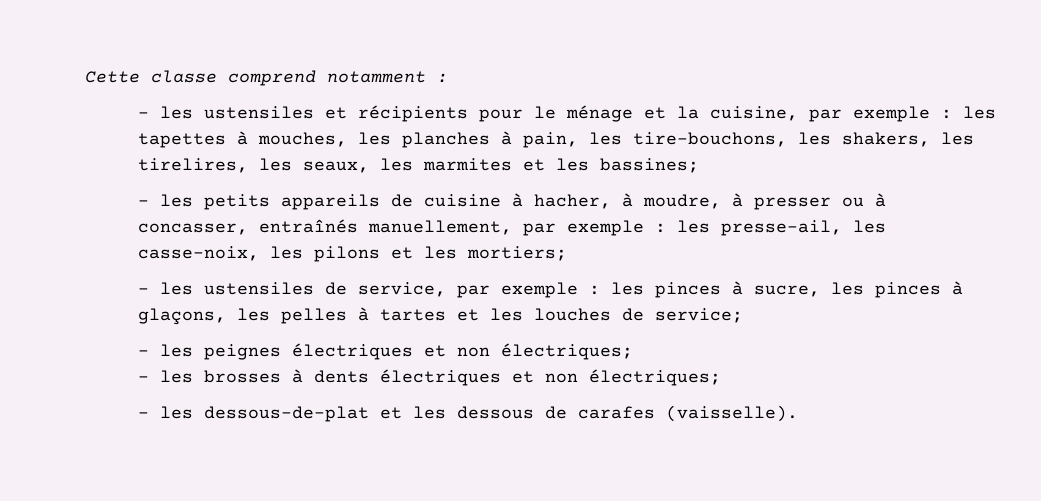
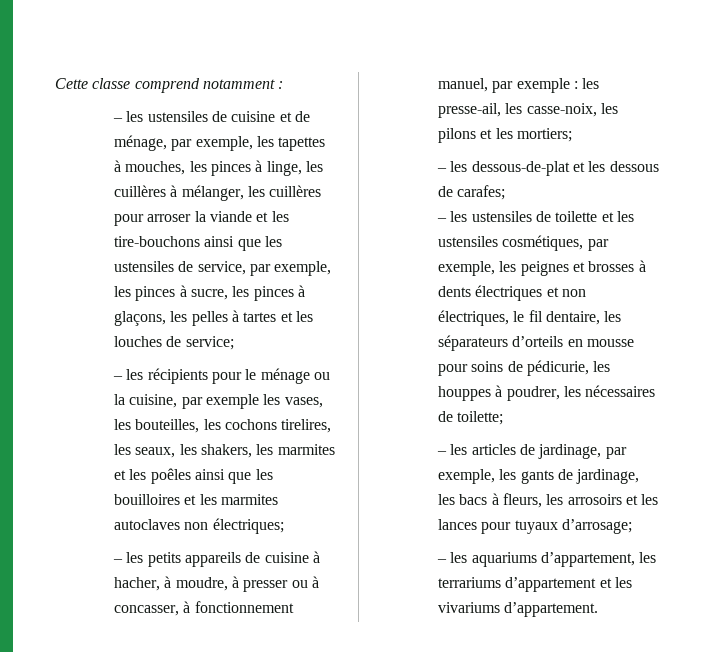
- – les ustensiles et récipients pour le ménage et la cuisine, par exemple : les tapettes à mouches, les planches à pain, les tire-bouchons, les shakers, les tirelires, les seaux, les marmites et les bassines;
- – les petits appareils de cuisine à hacher, à moudre, à presser ou à concasser, entraînés manuellement, par exemple : les presse-ail, les casse-noix, les pilons et les mortiers;
- – les ustensiles de service, par exemple : les pinces à sucre, les pinces à glaçons, les pelles à tartes et les louches de service;
+ – les ustensiles de cuisine et de ménage, par exemple, les tapettes à mouches, les pinces à linge, les cuillères à mélanger, les cuillères pour arroser la viande et les tire-bouchons ainsi que les ustensiles de service, par exemple, les pinces à sucre, les pinces à glaçons, les pelles à tartes et les louches de service;
- – les peignes électriques et non électriques;
- – les brosses à dents électriques et non électriques;
+ – les récipients pour le ménage ou la cuisine, par exemple les vases, les bouteilles, les cochons tirelires, les seaux, les shakers, les marmites et les poêles ainsi que les bouilloires et les marmites autoclaves non électriques;
+ – les petits appareils de cuisine à hacher, à moudre, à presser ou à concasser, à fonctionnement manuel, par exemple : les presse-ail, les casse-noix, les pilons et les mortiers;
- – les dessous-de-plat et les dessous de carafes (vaisselle).
+ – les dessous-de-plat et les dessous de carafes;
+ – les ustensiles de toilette et les ustensiles cosmétiques, par exemple, les peignes et brosses à dents électriques et non électriques, le fil dentaire, les séparateurs d’orteils en mousse pour soins de pédicurie, les houppes à poudrer, les nécessaires de toilette;
+ – les articles de jardinage, par exemple, les gants de jardinage, les bacs à fleurs, les arrosoirs et les lances pour tuyaux d’arrosage;
+ – les aquariums d’appartement, les terrariums d’appartement et les vivariums d’appartement.

